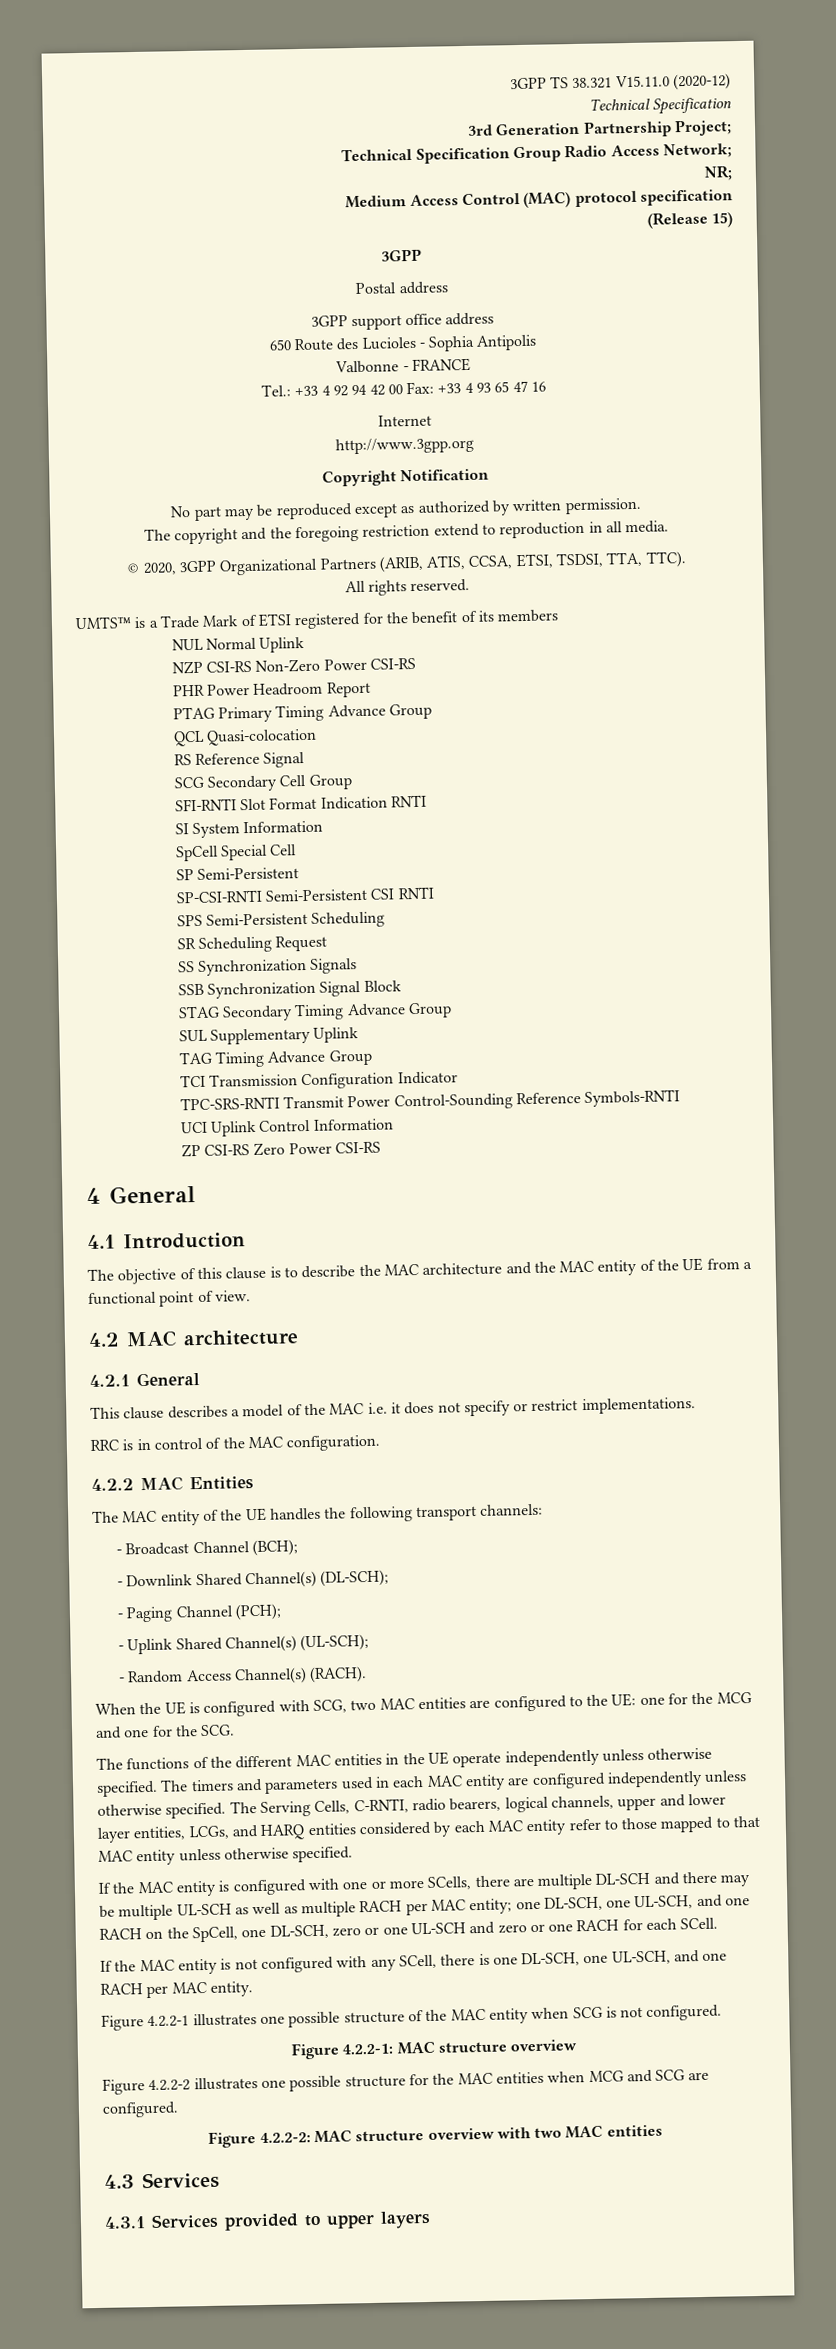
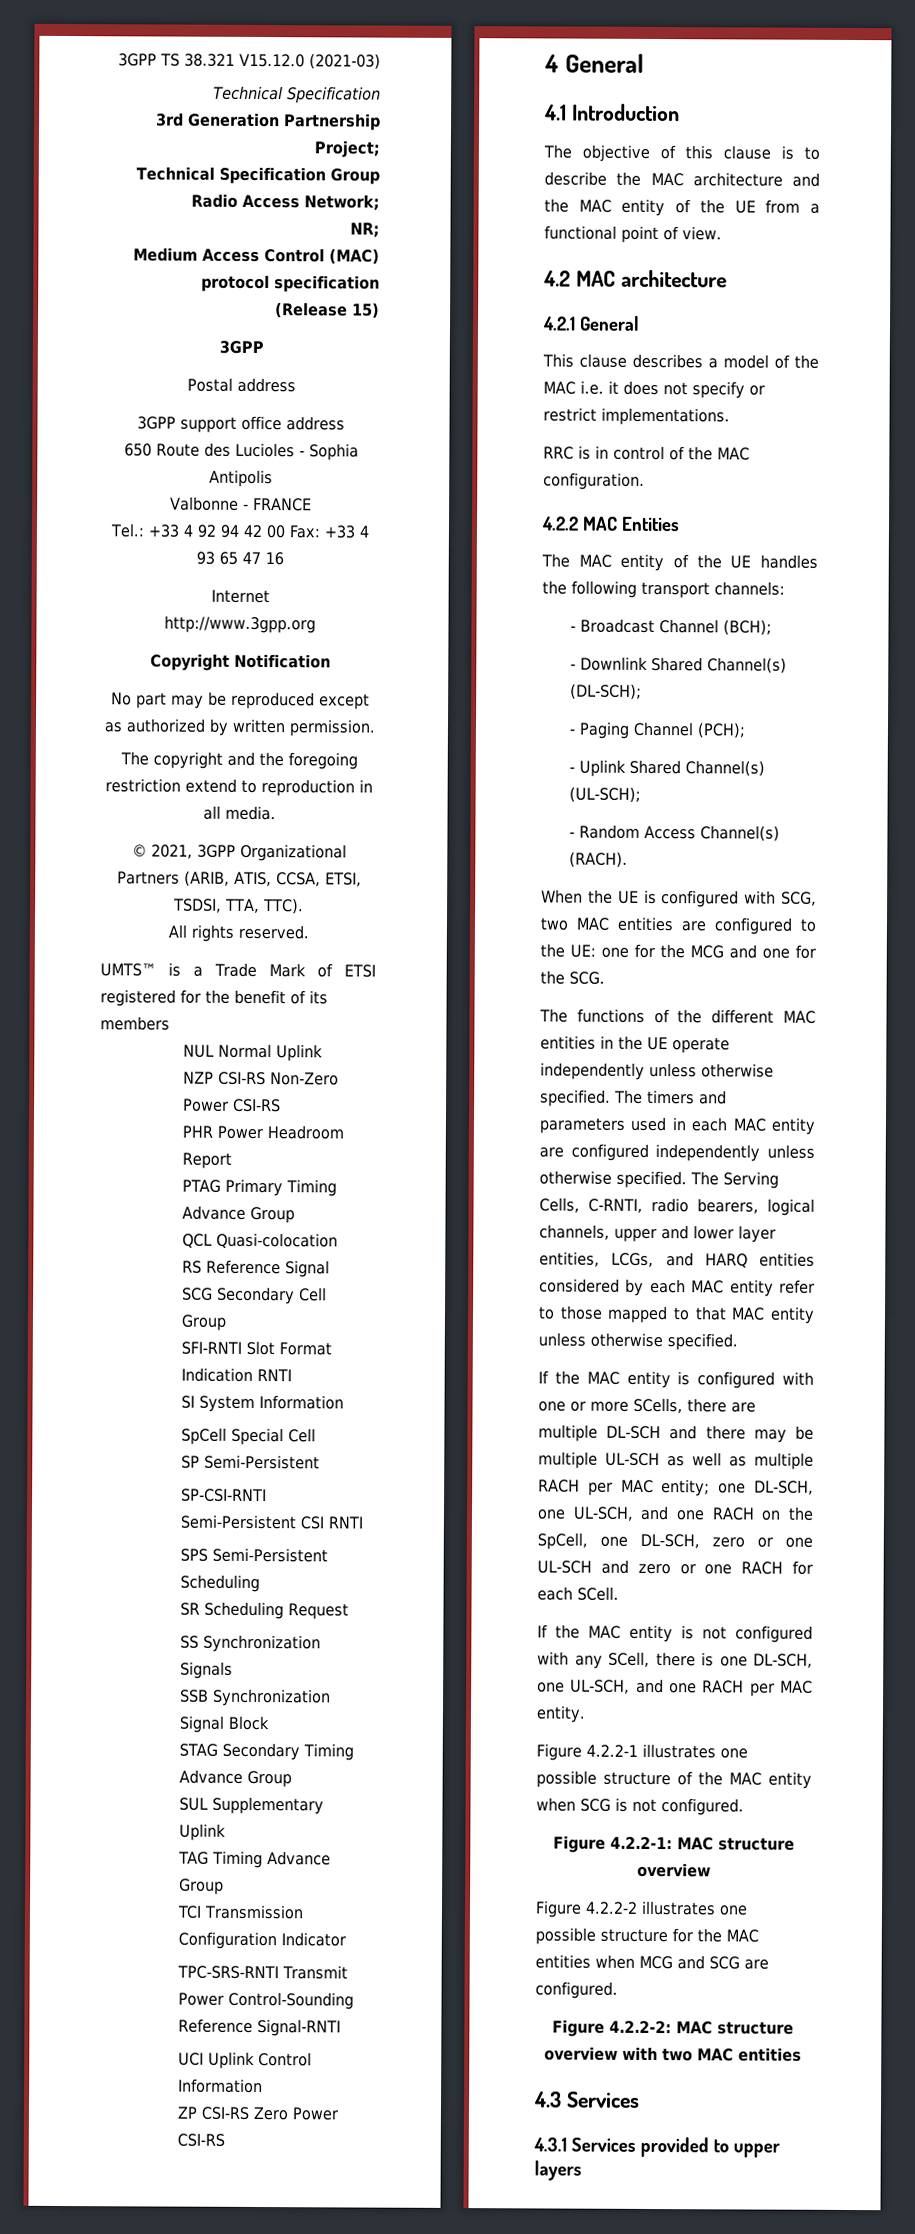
- 3GPP TS 38.321 V15.11.0 (2020-12)
+ 3GPP TS 38.321 V15.12.0 (2021-03)
- © 2020, 3GPP Organizational Partners (ARIB, ATIS, CCSA, ETSI, TSDSI, TTA, TTC).
+ © 2021, 3GPP Organizational Partners (ARIB, ATIS, CCSA, ETSI, TSDSI, TTA, TTC).
- TPC-SRS-RNTI Transmit Power Control-Sounding Reference Symbols-RNTI
+ TPC-SRS-RNTI Transmit Power Control-Sounding Reference Signal-RNTI

